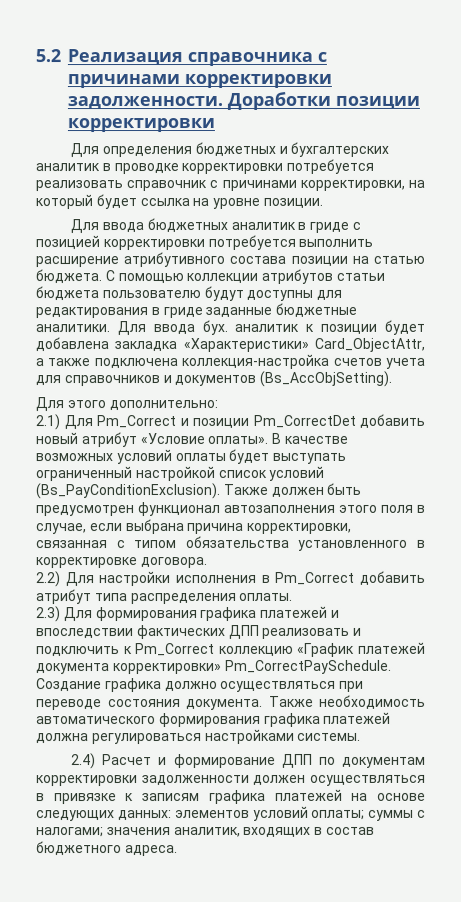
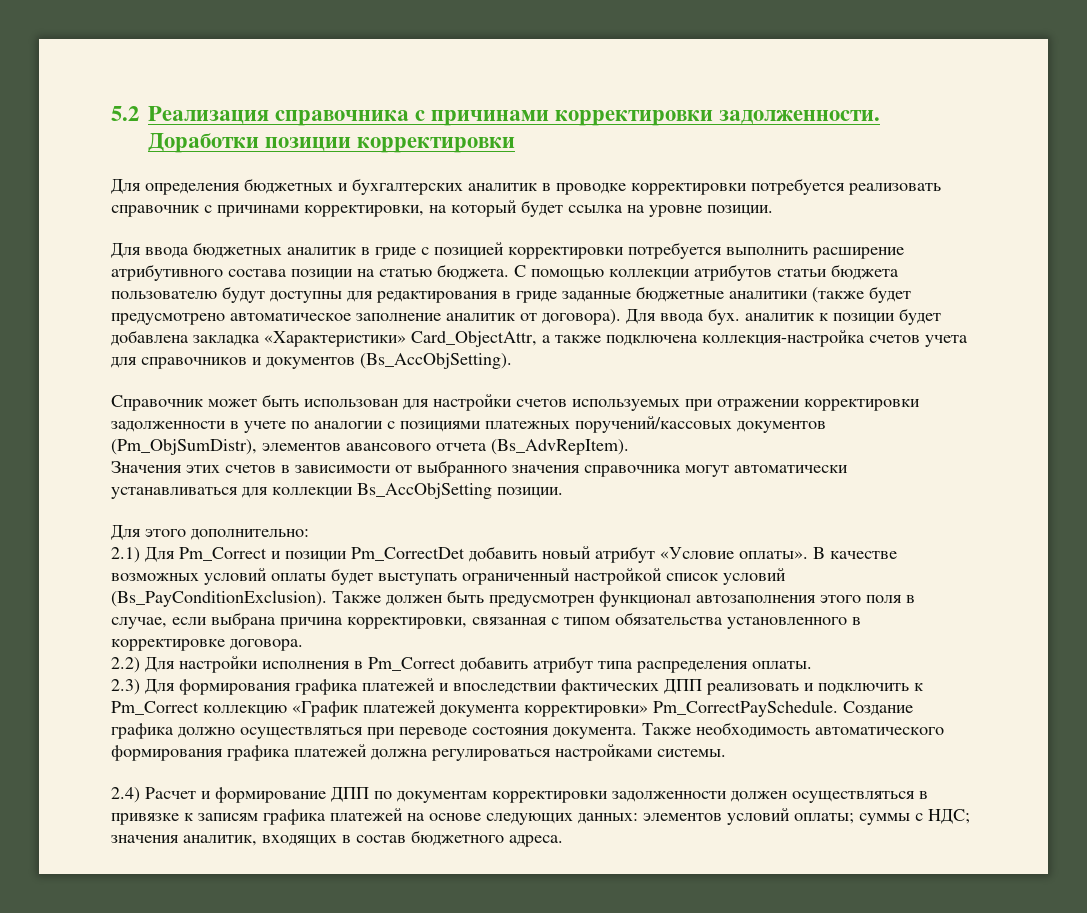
- С помощью коллекции атрибутов статьи бюджета пользователю будут доступны для редактирования в гриде заданные бюджетные аналитики.
+ С помощью коллекции атрибутов статьи бюджета пользователю будут доступны для редактирования в гриде заданные бюджетные аналитики (также будет предусмотрено автоматическое заполнение аналитик от договора).
+ Справочник может быть использован для настройки счетов используемых при отражении корректировки задолженности в учете по аналогии с позициями платежных поручений/кассовых документов (Pm_ObjSumDistr), элементов авансового отчета (Bs_AdvRepItem).
+ Значения этих счетов в зависимости от выбранного значения справочника могут автоматически устанавливаться для коллекции Bs_AccObjSetting позиции.
- 2.4) Расчет и формирование ДПП по документам корректировки задолженности должен осуществляться в привязке к записям графика платежей на основе следующих данных: элементов условий оплаты; суммы с налогами; значения аналитик, входящих в состав бюджетного адреса.
+ 2.4) Расчет и формирование ДПП по документам корректировки задолженности должен осуществляться в привязке к записям графика платежей на основе следующих данных: элементов условий оплаты; суммы с НДС; значения аналитик, входящих в состав бюджетного адреса.

